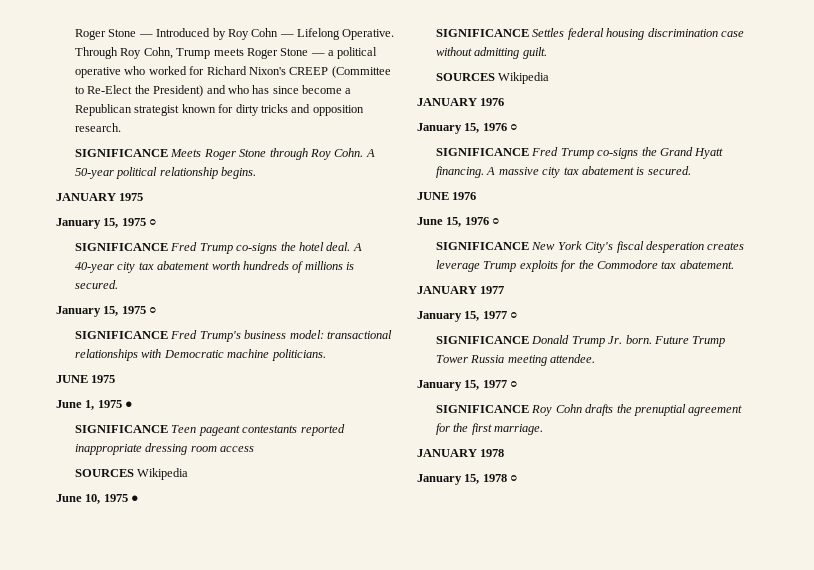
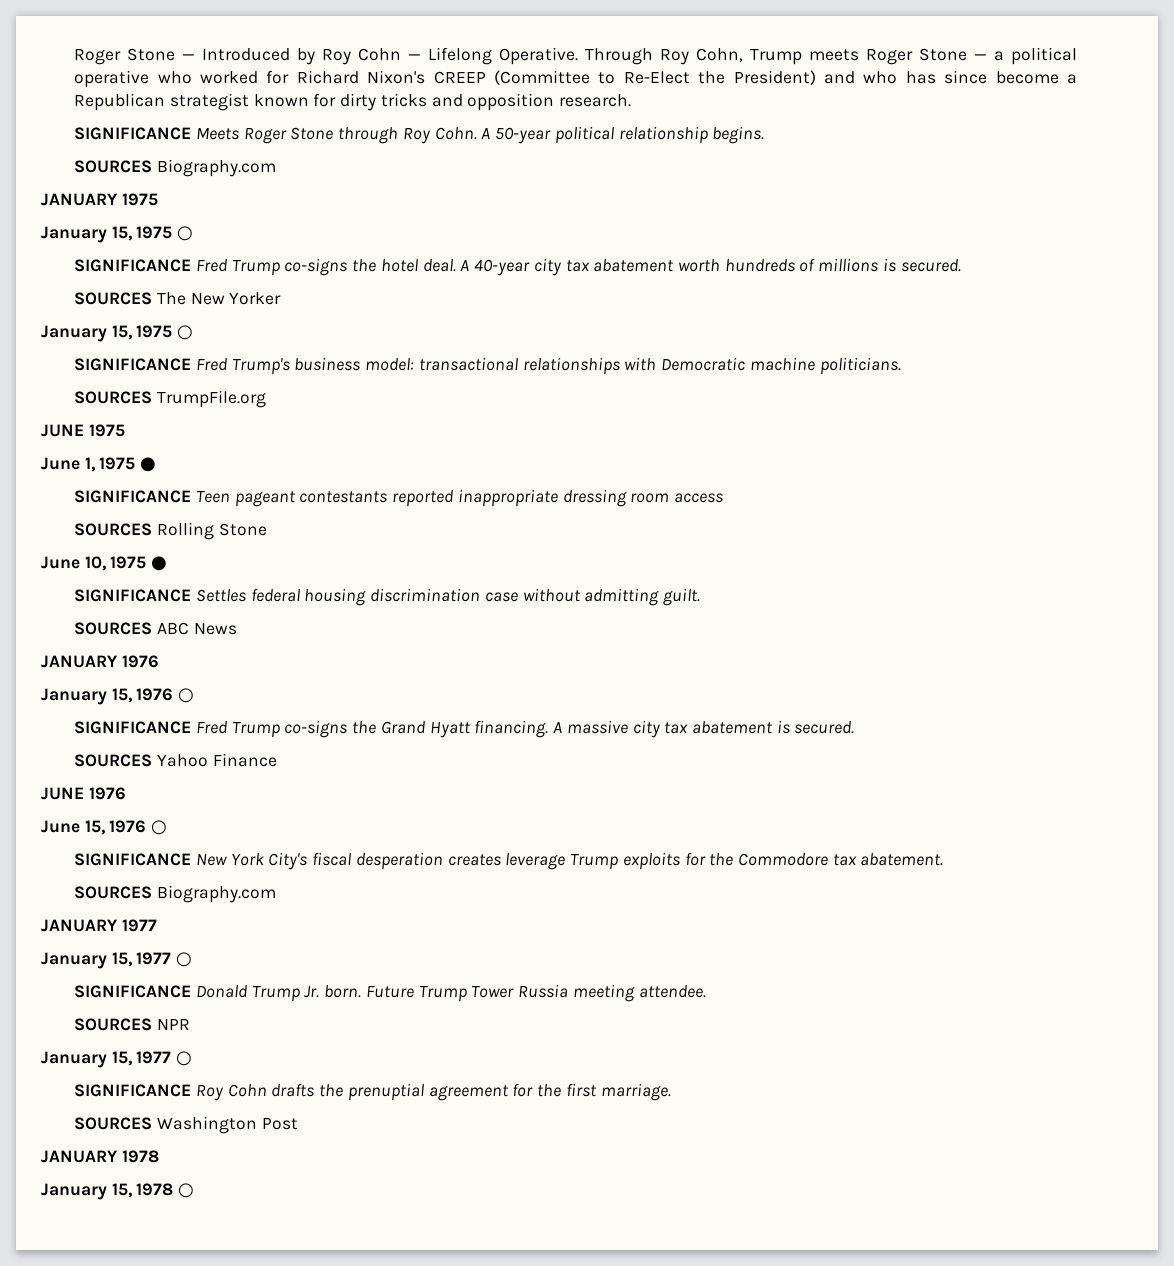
  A 50-year political relationship begins.
+ SOURCES Biography.com
+ SOURCES The New Yorker
+ SOURCES TrumpFile.org
  SIGNIFICANCE Teen pageant contestants reported inappropriate dressing room access
- SOURCES Wikipedia
+ SOURCES Rolling Stone
  SIGNIFICANCE Settles federal housing discrimination case without admitting guilt.
- SOURCES Wikipedia
+ SOURCES ABC News
+ SOURCES Yahoo Finance
  SIGNIFICANCE New York City's fiscal desperation creates leverage Trump exploits for the Commodore tax abatement.
+ SOURCES Biography.com
+ SOURCES NPR
+ SOURCES Washington Post

